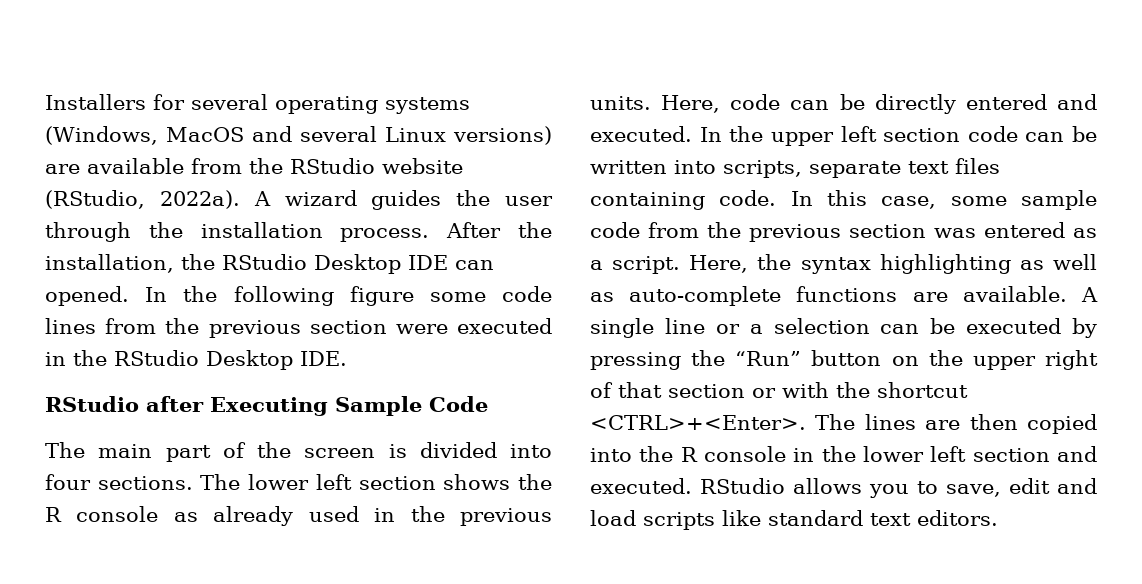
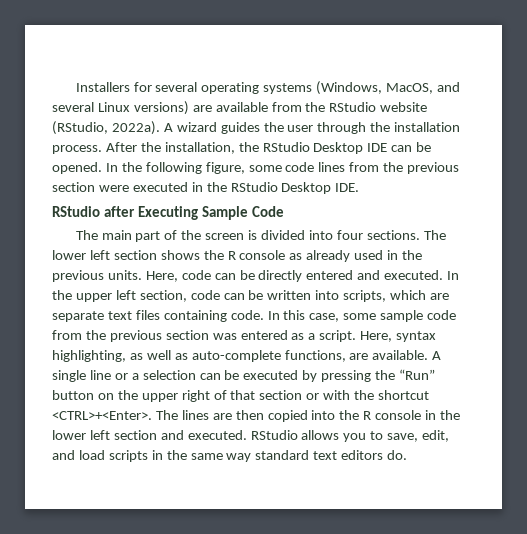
- Installers for several operating systems (Windows, MacOS and several Linux versions) are available from the RStudio website (RStudio, 2022a).
+ Installers for several operating systems (Windows, MacOS, and several Linux versions) are available from the RStudio website (RStudio, 2022a).
- After the installation, the RStudio Desktop IDE can opened.
+ After the installation, the RStudio Desktop IDE can be opened.
- In the following figure some code lines from the previous section were executed in the RStudio Desktop IDE.
+ In the following figure, some code lines from the previous section were executed in the RStudio Desktop IDE.
- In the upper left section code can be written into scripts, separate text files containing code.
+ In the upper left section, code can be written into scripts, which are separate text files containing code.
- Here, the syntax highlighting as well as auto-complete functions are available.
+ Here, syntax highlighting, as well as auto-complete functions, are available.
- RStudio allows you to save, edit and load scripts like standard text editors.
+ RStudio allows you to save, edit, and load scripts in the same way standard text editors do.

